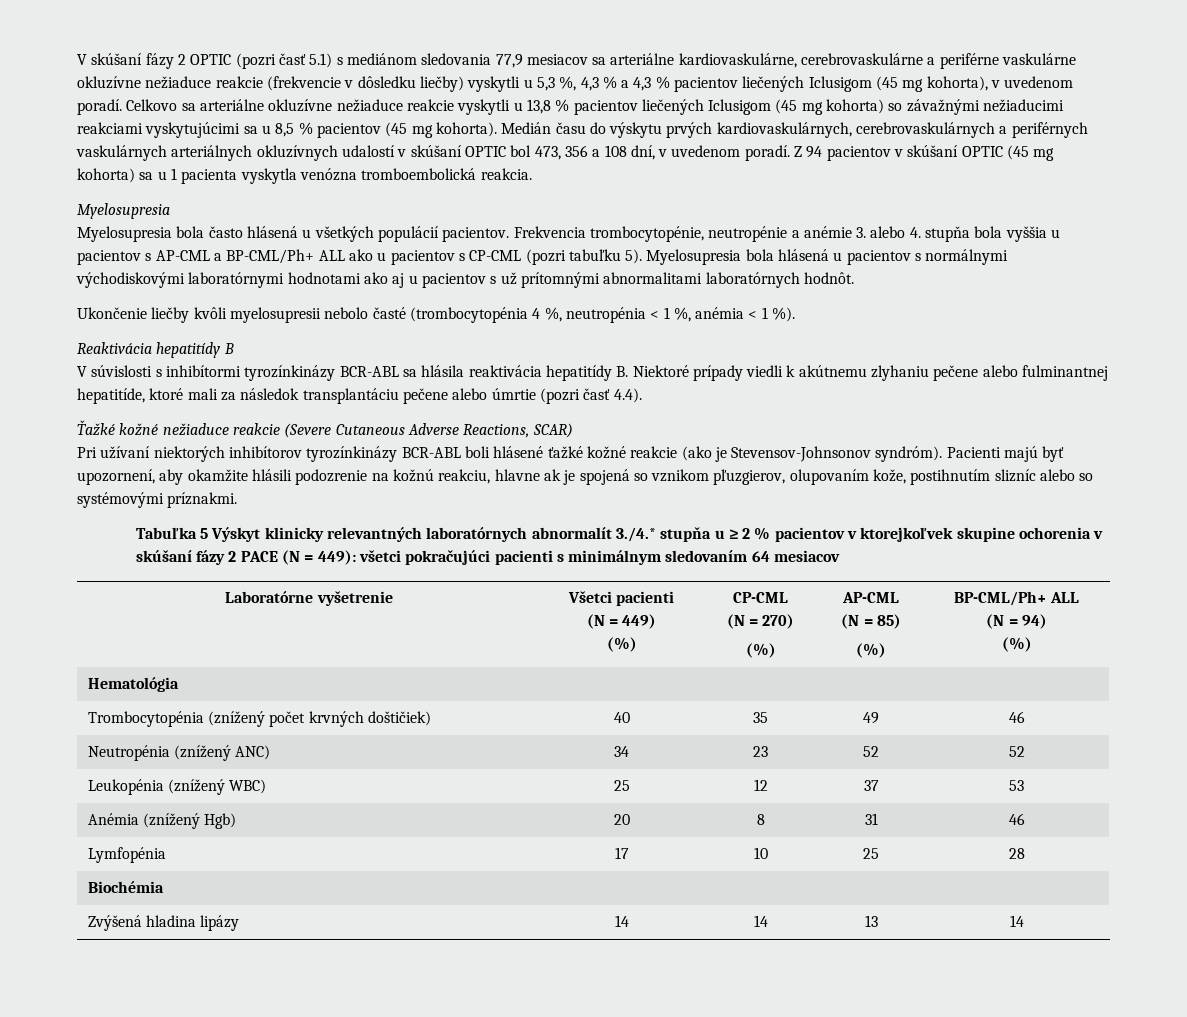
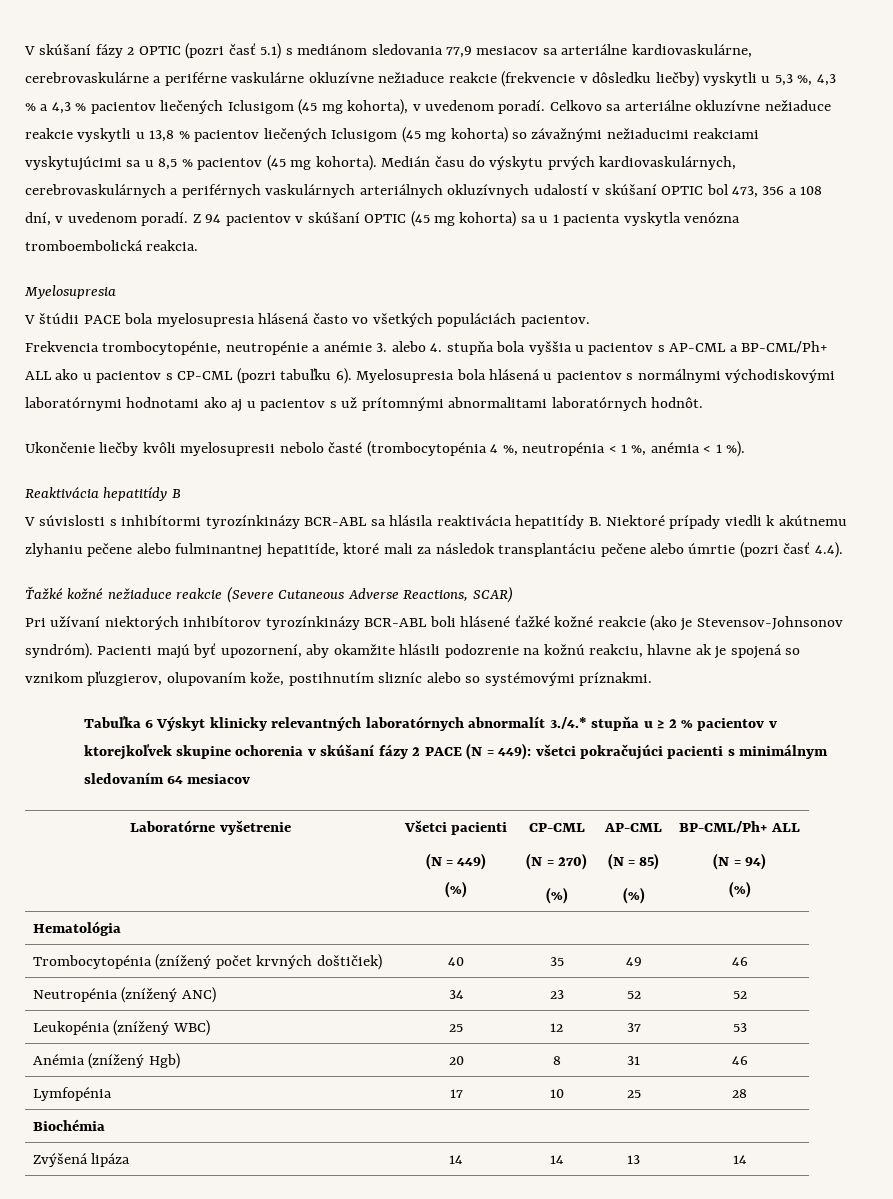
- Myelosupresia bola často hlásená u všetkých populácií pacientov. Frekvencia trombocytopénie, neutropénie a anémie 3. alebo 4. stupňa bola vyššia u pacientov s AP-CML a BP-CML/Ph+ ALL ako u pacientov s CP-CML (pozri tabuľku 5).
+ V štúdii PACE bola myelosupresia hlásená často vo všetkých populáciách pacientov.
+ Frekvencia trombocytopénie, neutropénie a anémie 3. alebo 4. stupňa bola vyššia u pacientov s AP-CML a BP-CML/Ph+ ALL ako u pacientov s CP-CML (pozri tabuľku 6).
- Tabuľka 5 Výskyt klinicky relevantných laboratórnych abnormalít 3./4.* stupňa u ≥ 2 % pacientov v ktorejkoľvek skupine ochorenia v skúšaní fázy 2 PACE (N = 449): všetci pokračujúci pacienti s minimálnym sledovaním 64 mesiacov
+ Tabuľka 6 Výskyt klinicky relevantných laboratórnych abnormalít 3./4.* stupňa u ≥ 2 % pacientov v ktorejkoľvek skupine ochorenia v skúšaní fázy 2 PACE (N = 449): všetci pokračujúci pacienti s minimálnym sledovaním 64 mesiacov
- Zvýšená hladina lipázy | 14 | 14 | 13 | 14
+ Zvýšená lipáza | 14 | 14 | 13 | 14

